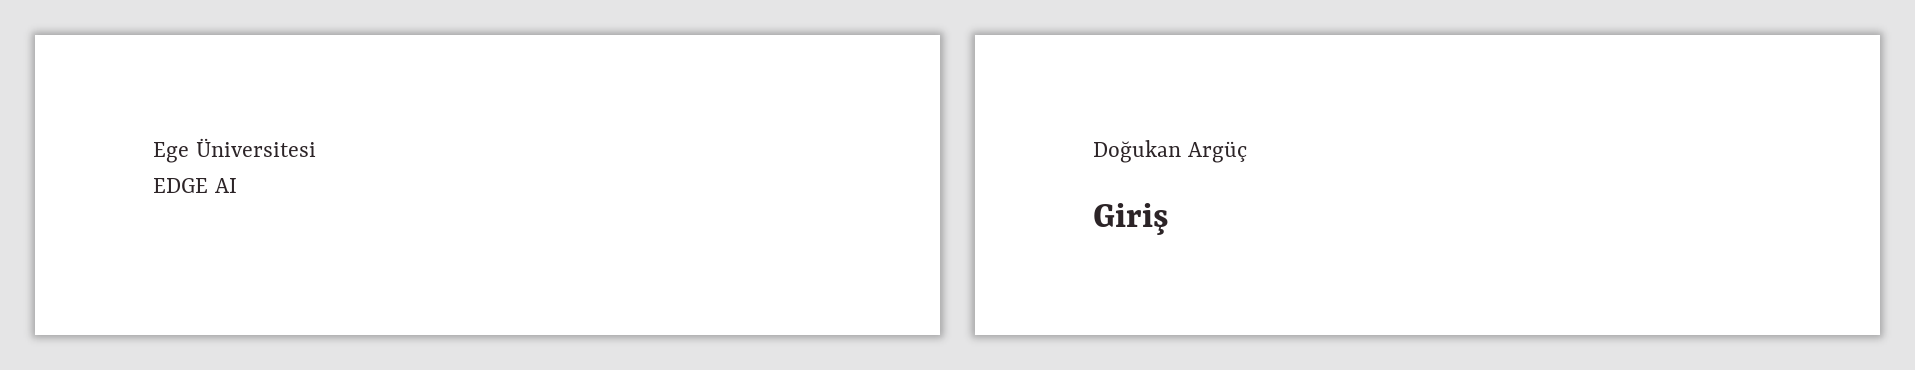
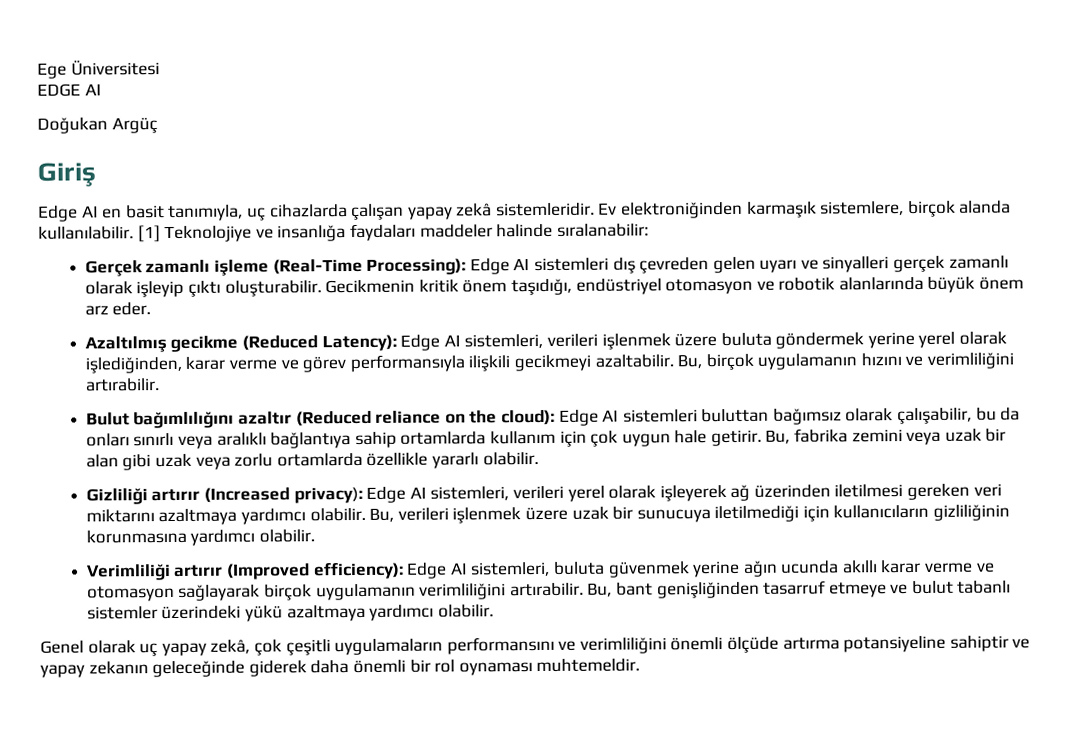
+ Edge AI en basit tanımıyla, uç cihazlarda çalışan yapay zekâ sistemleridir. Ev elektroniğinden karmaşık sistemlere, birçok alanda kullanılabilir. [1] Teknolojiye ve insanlığa faydaları maddeler halinde sıralanabilir:
+ Gerçek zamanlı işleme (Real-Time Processing): Edge AI sistemleri dış çevreden gelen uyarı ve sinyalleri gerçek zamanlı olarak işleyip çıktı oluşturabilir. Gecikmenin kritik önem taşıdığı, endüstriyel otomasyon ve robotik alanlarında büyük önem arz eder.
+ Azaltılmış gecikme (Reduced Latency): Edge AI sistemleri, verileri işlenmek üzere buluta göndermek yerine yerel olarak işlediğinden, karar verme ve görev performansıyla ilişkili gecikmeyi azaltabilir. Bu, birçok uygulamanın hızını ve verimliliğini artırabilir.
+ Bulut bağımlılığını azaltır (Reduced reliance on the cloud): Edge AI sistemleri buluttan bağımsız olarak çalışabilir, bu da onları sınırlı veya aralıklı bağlantıya sahip ortamlarda kullanım için çok uygun hale getirir. Bu, fabrika zemini veya uzak bir alan gibi uzak veya zorlu ortamlarda özellikle yararlı olabilir.
+ Gizliliği artırır (Increased privacy): Edge AI sistemleri, verileri yerel olarak işleyerek ağ üzerinden iletilmesi gereken veri miktarını azaltmaya yardımcı olabilir. Bu, verileri işlenmek üzere uzak bir sunucuya iletilmediği için kullanıcıların gizliliğinin korunmasına yardımcı olabilir.
+ Verimliliği artırır (Improved efficiency): Edge AI sistemleri, buluta güvenmek yerine ağın ucunda akıllı karar verme ve otomasyon sağlayarak birçok uygulamanın verimliliğini artırabilir. Bu, bant genişliğinden tasarruf etmeye ve bulut tabanlı sistemler üzerindeki yükü azaltmaya yardımcı olabilir.
+ Genel olarak uç yapay zekâ, çok çeşitli uygulamaların performansını ve verimliliğini önemli ölçüde artırma potansiyeline sahiptir ve yapay zekanın geleceğinde giderek daha önemli bir rol oynaması muhtemeldir.

